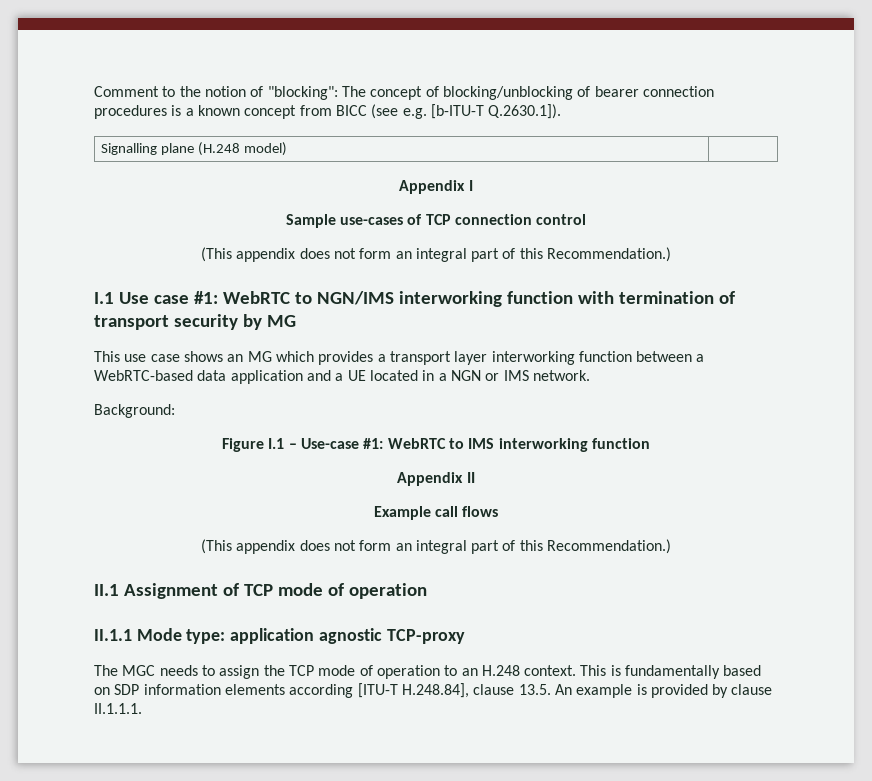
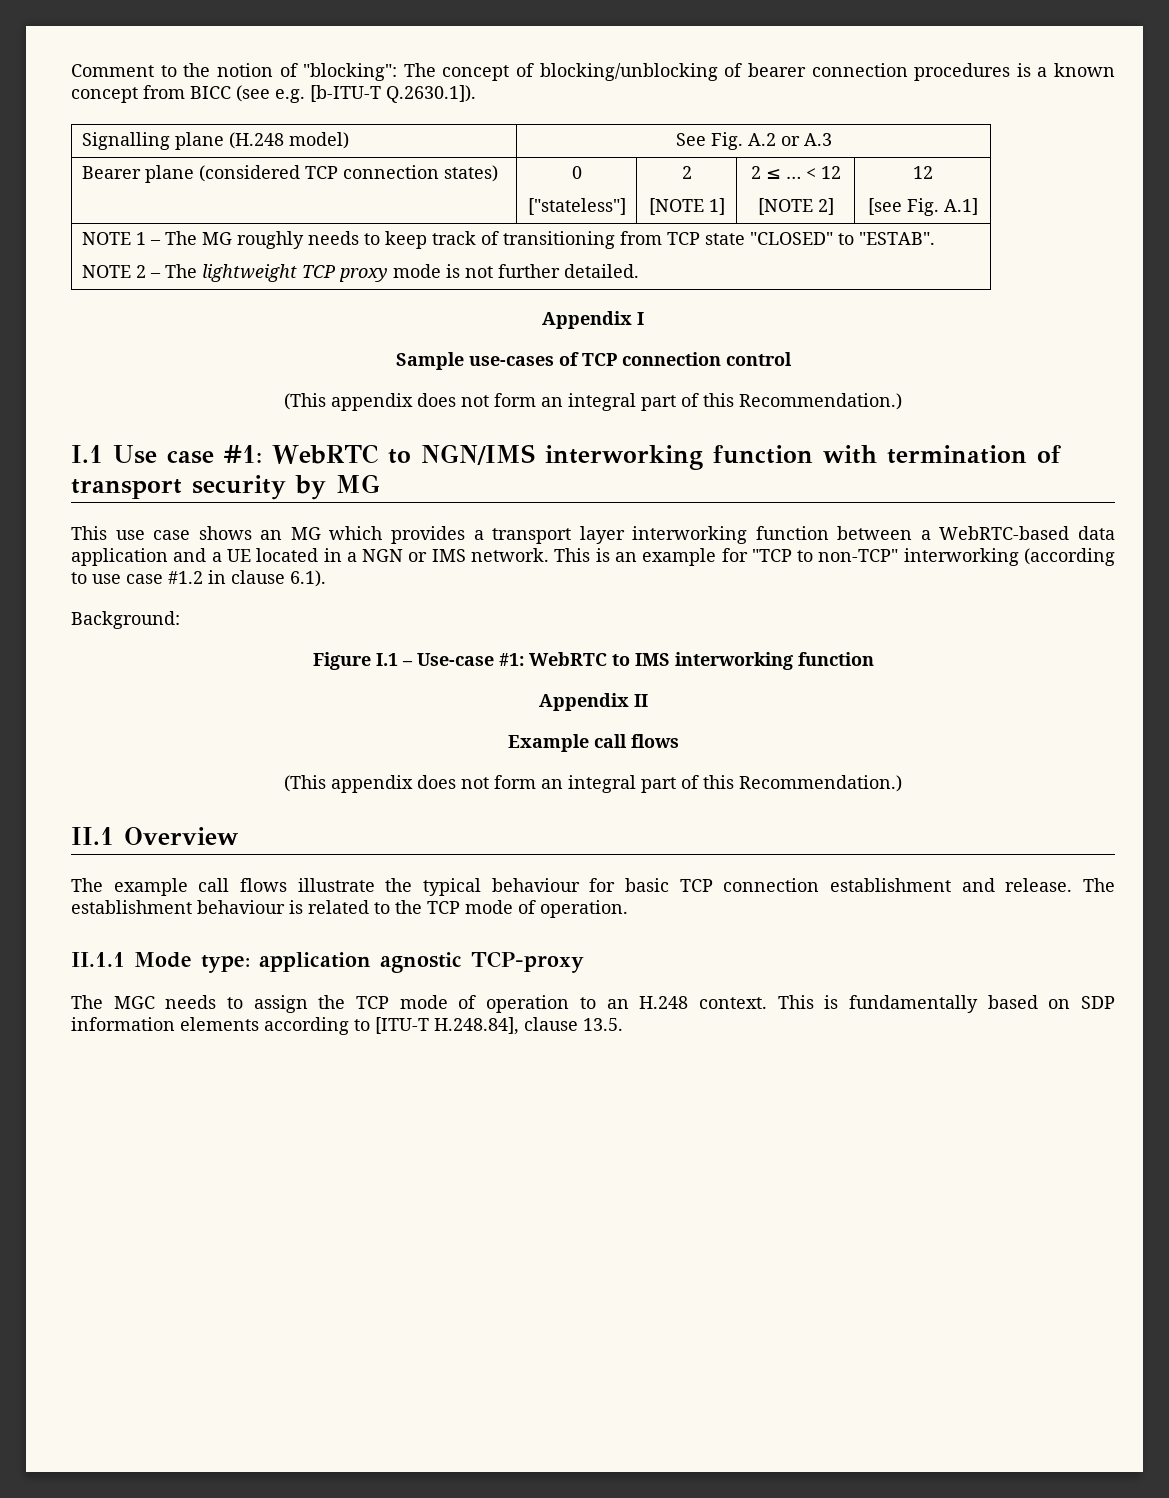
- Signalling plane (H.248 model) |
+ Signalling plane (H.248 model) | See Fig. A.2 or A.3
+ Bearer plane (considered TCP connection states) | 0
+ ["stateless"] | 2
+ [NOTE 1] | 2 ≤ … < 12
+ [NOTE 2] | 12
+ [see Fig. A.1]
+ NOTE 1 – The MG roughly needs to keep track of transitioning from TCP state "CLOSED" to "ESTAB".
+ NOTE 2 – The lightweight TCP proxy mode is not further detailed.
+ This is an example for "TCP to non-TCP" interworking (according to use case #1.2 in clause 6.1).
- II.1 Assignment of TCP mode of operation
+ II.1 Overview
+ The example call flows illustrate the typical behaviour for basic TCP connection establishment and release. The establishment behaviour is related to the TCP mode of operation.
- This is fundamentally based on SDP information elements according [ITU-T H.248.84], clause 13.5. An example is provided by clause II.1.1.1.
+ This is fundamentally based on SDP information elements according to [ITU-T H.248.84], clause 13.5.

